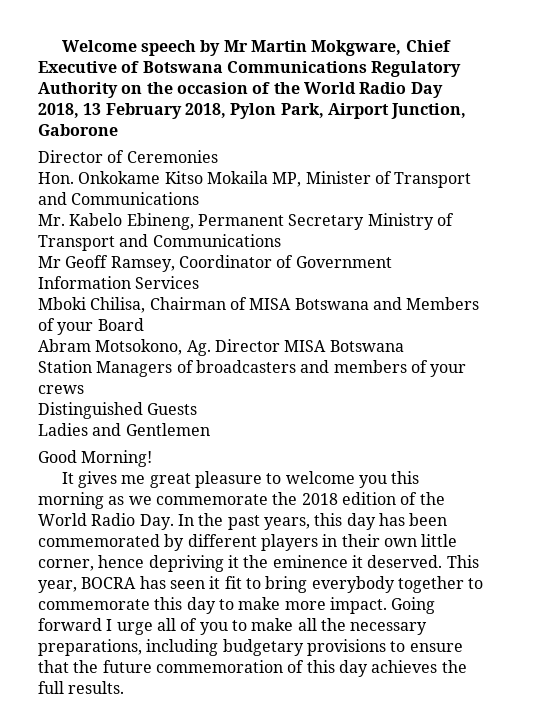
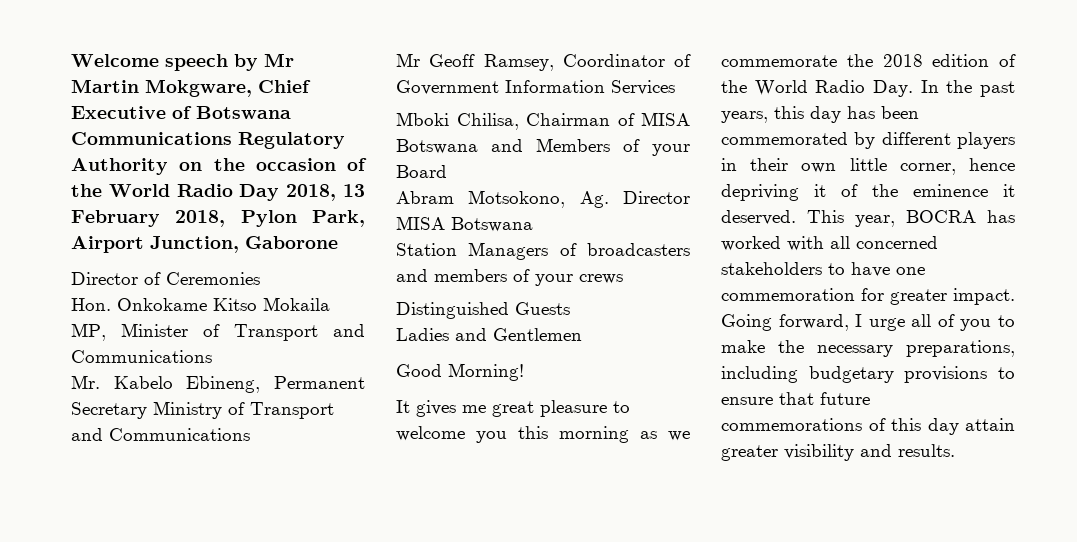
- It gives me great pleasure to welcome you this morning as we commemorate the 2018 edition of the World Radio Day. In the past years, this day has been commemorated by different players in their own little corner, hence depriving it the eminence it deserved.
+ It gives me great pleasure to welcome you this morning as we commemorate the 2018 edition of the World Radio Day. In the past years, this day has been commemorated by different players in their own little corner, hence depriving it of the eminence it deserved.
- This year, BOCRA has seen it fit to bring everybody together to commemorate this day to make more impact.
+ This year, BOCRA has worked with all concerned stakeholders to have one commemoration for greater impact.
- Going forward I urge all of you to make all the necessary preparations, including budgetary provisions to ensure that the future commemoration of this day achieves the full results.
+ Going forward, I urge all of you to make the necessary preparations, including budgetary provisions to ensure that future commemorations of this day attain greater visibility and results.

